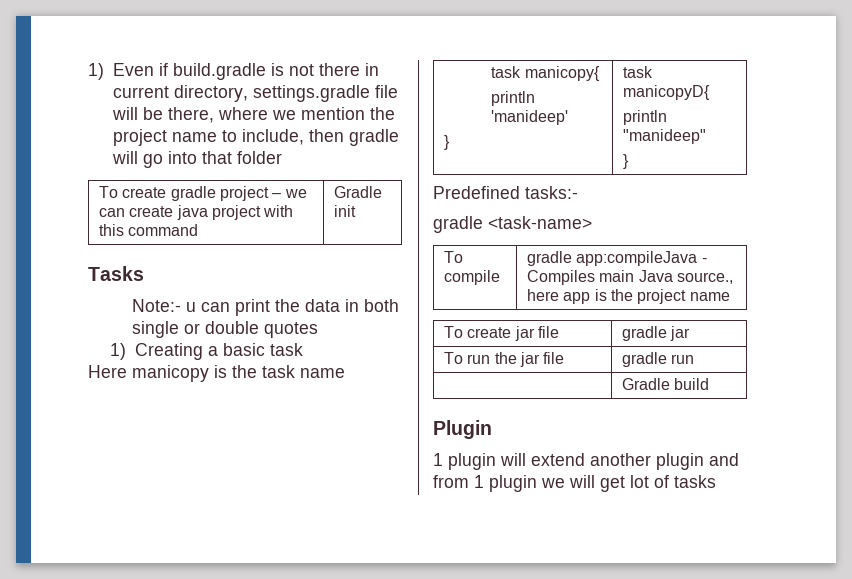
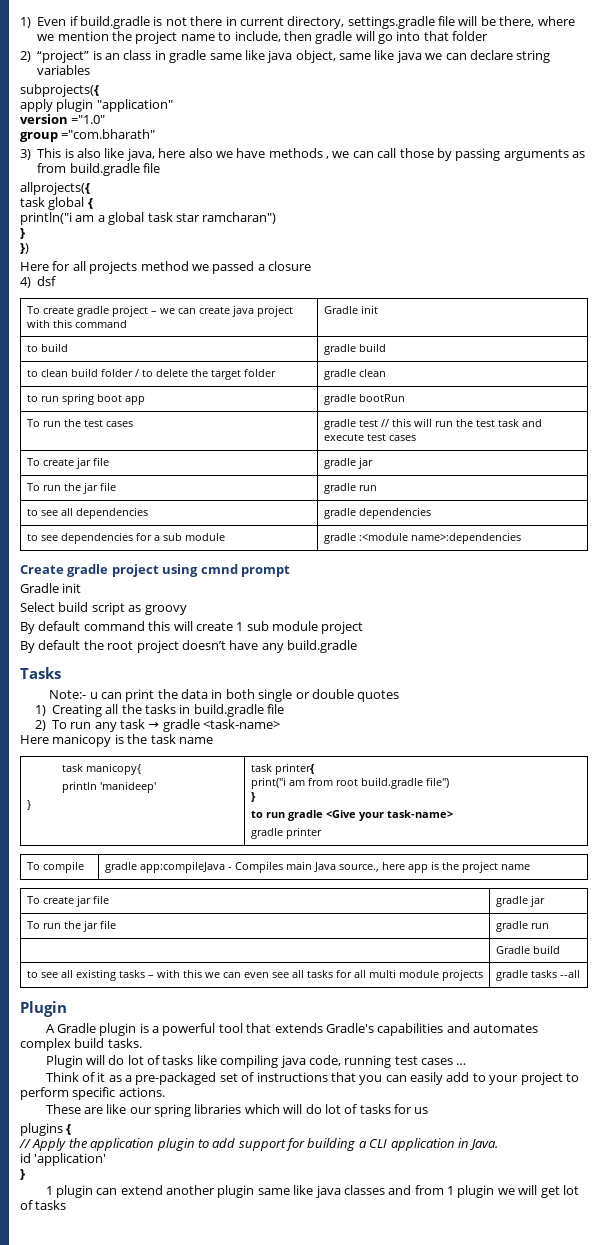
+ 2) “project” is an class in gradle same like java object, same like java we can declare string variables
+ subprojects({
+ apply plugin "application"
+ version ="1.0"
+ group ="com.bharath"
+ 3) This is also like java, here also we have methods , we can call those by passing arguments as from build.gradle file
+ allprojects({
+ task global {
+ println("i am a global task star ramcharan")
+ }
+ })
+ Here for all projects method we passed a closure
+ 4) dsf
+ to build | gradle build
+ to clean build folder / to delete the target folder | gradle clean
+ to run spring boot app | gradle bootRun
+ To run the test cases | gradle test // this will run the test task and execute test cases
+ To create jar file | gradle jar
+ To run the jar file | gradle run
+ to see all dependencies | gradle dependencies
+ to see dependencies for a sub module | gradle :<module name>:dependencies
+ Create gradle project using cmnd prompt
+ Gradle init
+ Select build script as groovy
+ By default command this will create 1 sub module project
+ By default the root project doesn’t have any build.gradle
- 1) Creating a basic task
+ 1) Creating all the tasks in build.gradle file
+ 2) To run any task → gradle <task-name>
  task manicopy{
  println 'manideep'
- } | task manicopyD{
- println "manideep"
+ } | task printer{
+ print("i am from root build.gradle file")
  }
- Predefined tasks:-
- gradle <task-name>
+ to run gradle <Give your task-name>
+ gradle printer
+ to see all existing tasks – with this we can even see all tasks for all multi module projects | gradle tasks --all
  Plugin
- 1 plugin will extend another plugin and from 1 plugin we will get lot of tasks
+ A Gradle plugin is a powerful tool that extends Gradle's capabilities and automates complex build tasks.
+ Plugin will do lot of tasks like compiling java code, running test cases …
+ Think of it as a pre-packaged set of instructions that you can easily add to your project to perform specific actions.
+ These are like our spring libraries which will do lot of tasks for us
+ plugins {
+ // Apply the application plugin to add support for building a CLI application in Java.
+ id 'application'
+ }
+ 1 plugin can extend another plugin same like java classes and from 1 plugin we will get lot of tasks

